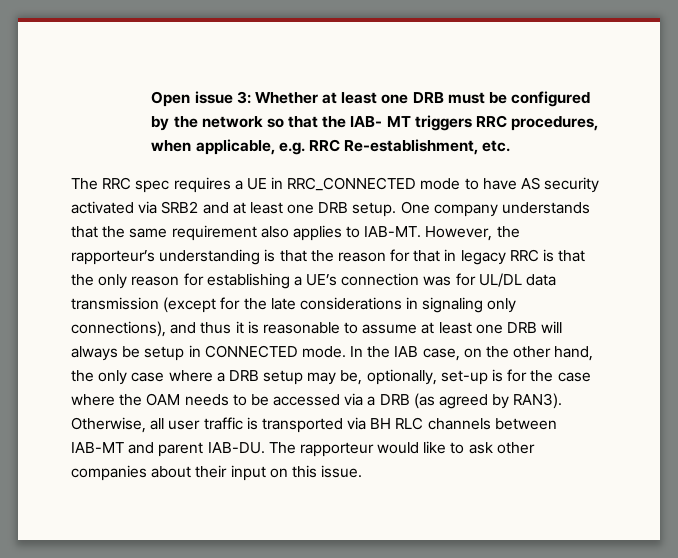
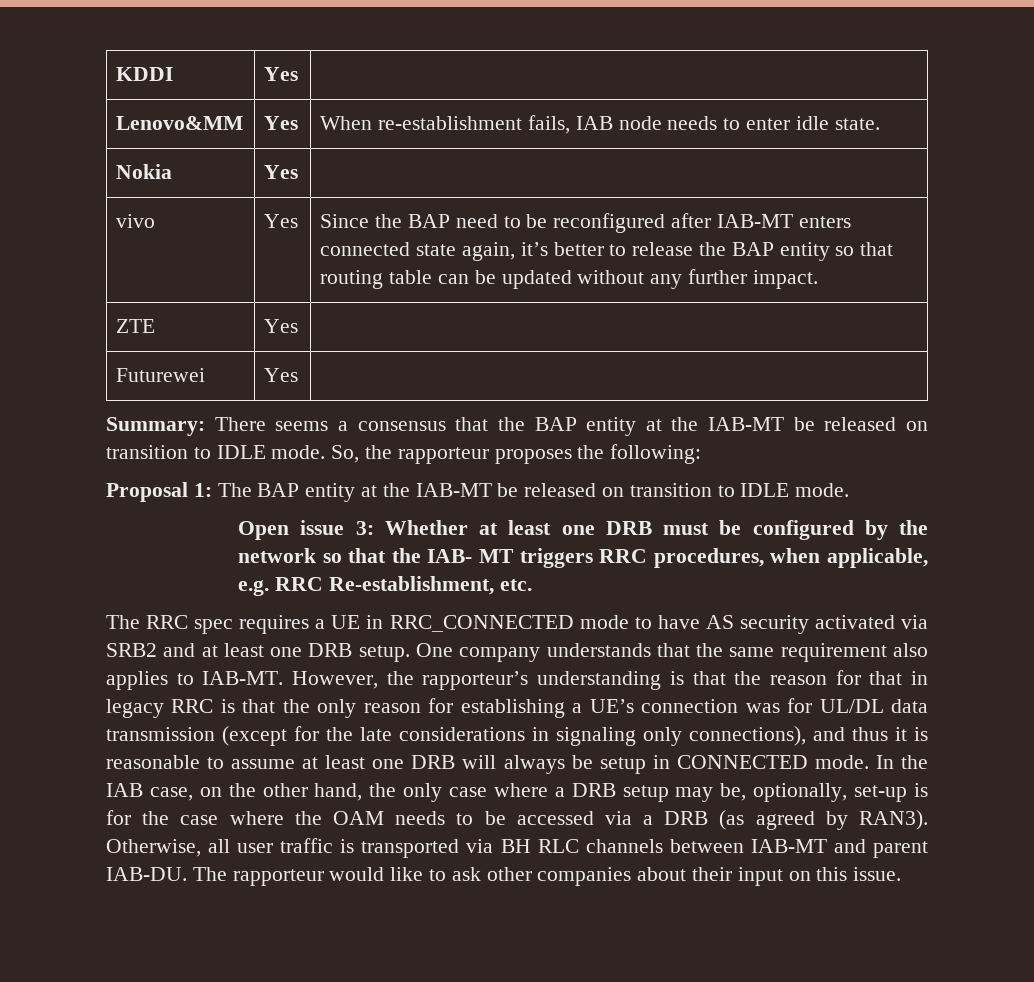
+ KDDI | Yes |
+ Lenovo&MM | Yes | When re-establishment fails, IAB node needs to enter idle state.
+ Nokia | Yes |
+ vivo | Yes | Since the BAP need to be reconfigured after IAB-MT enters connected state again, it’s better to release the BAP entity so that routing table can be updated without any further impact.
+ ZTE | Yes |
+ Futurewei | Yes |
+ Summary: There seems a consensus that the BAP entity at the IAB-MT be released on transition to IDLE mode. So, the rapporteur proposes the following:
+ Proposal 1: The BAP entity at the IAB-MT be released on transition to IDLE mode.

